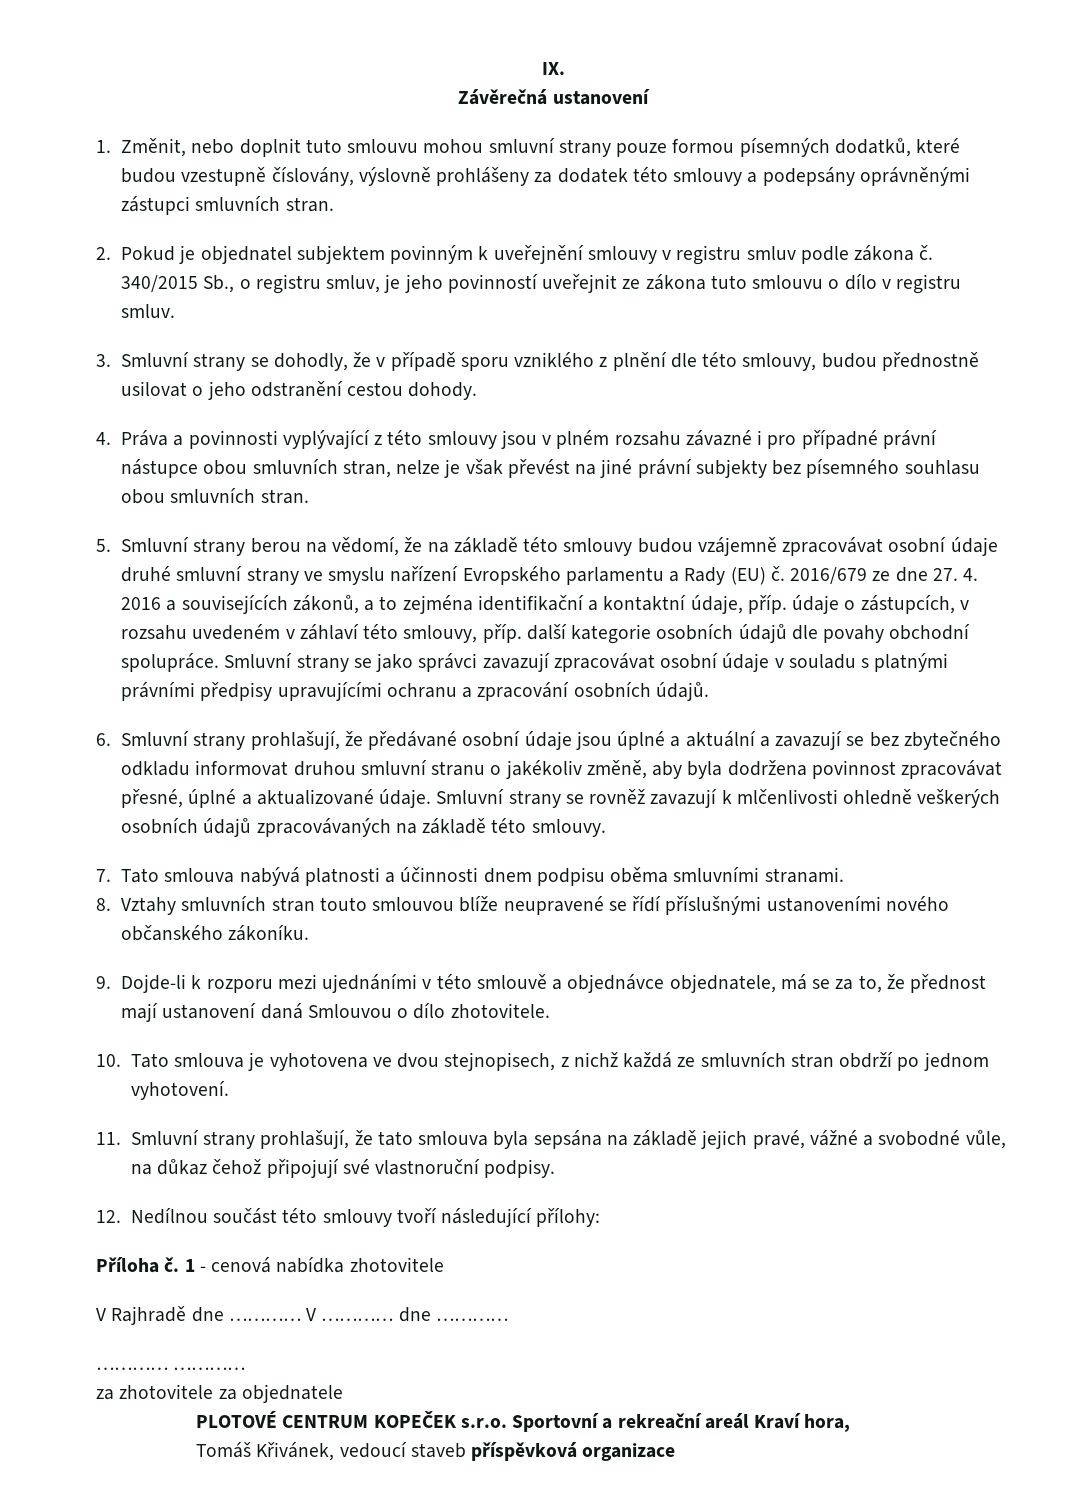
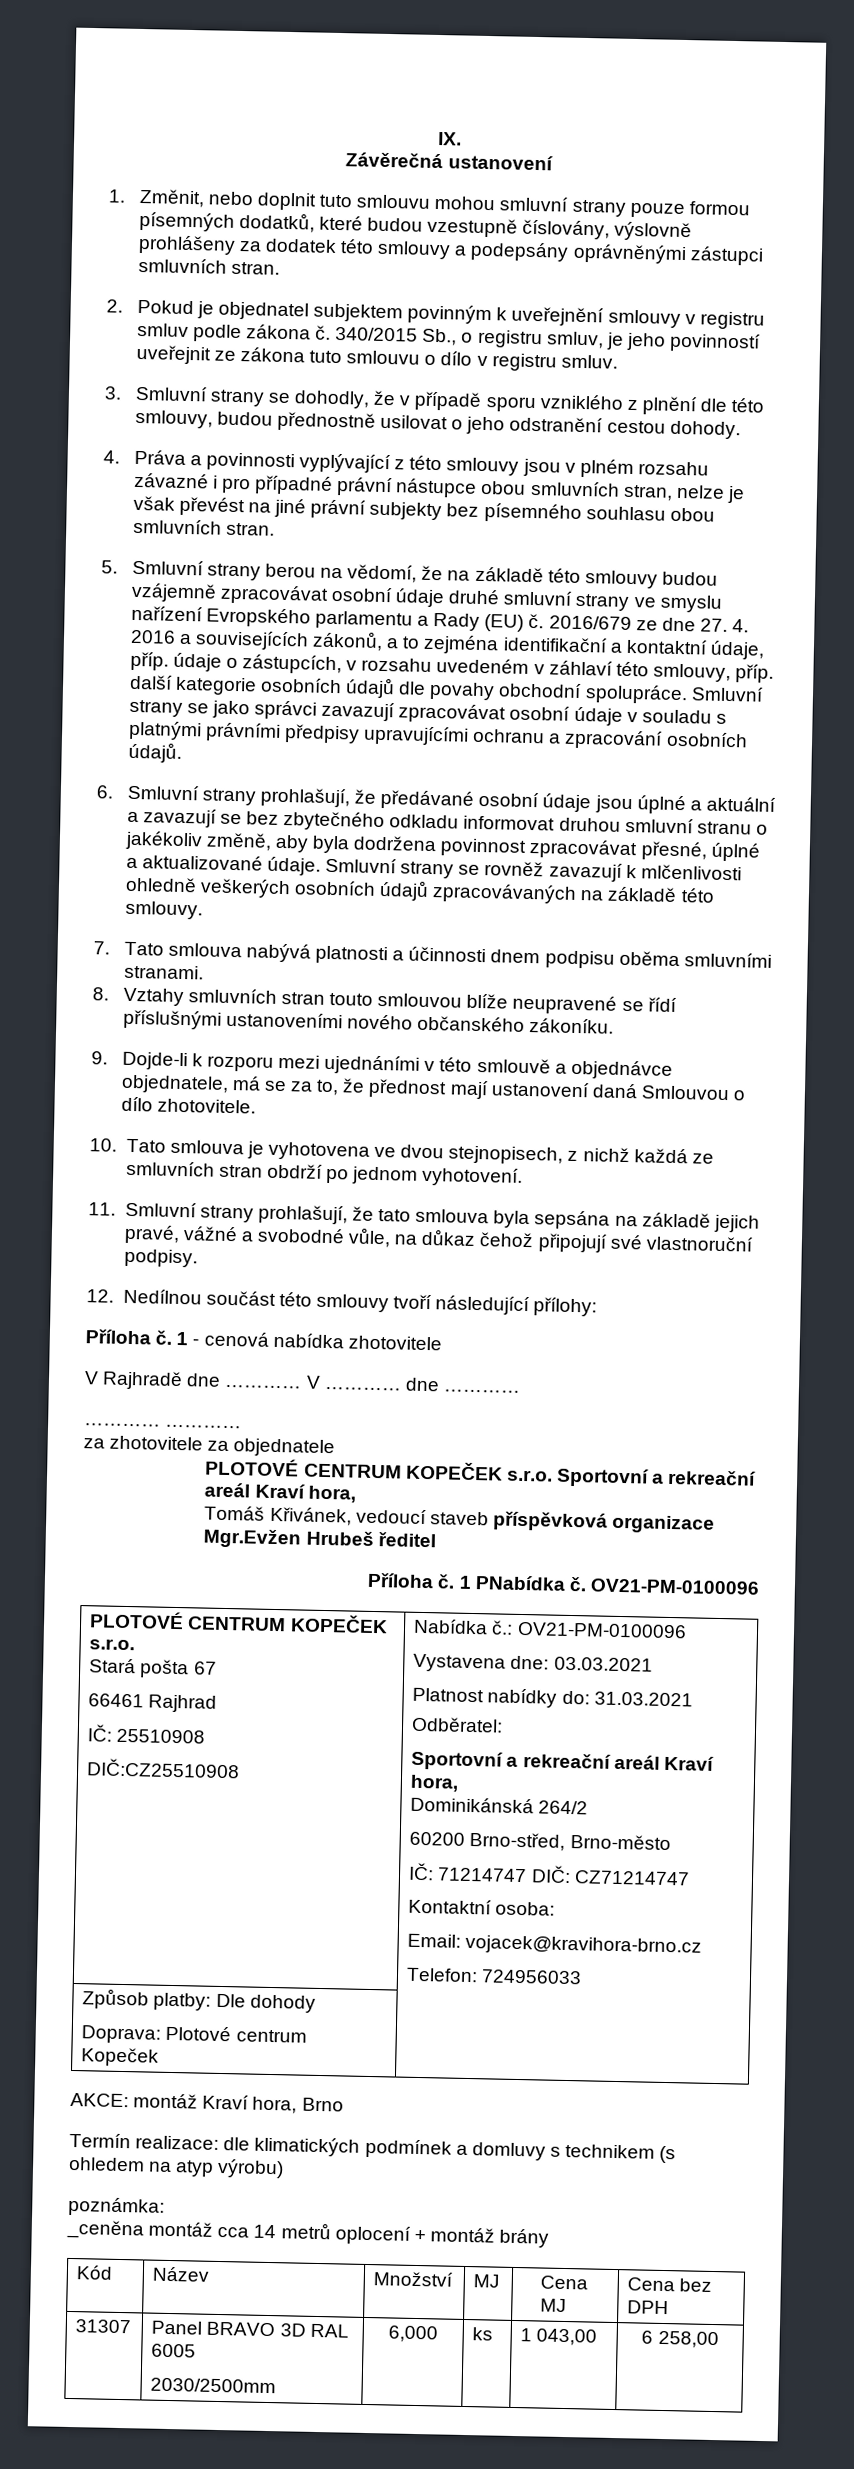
- Tomáš Křivánek, vedoucí staveb příspěvková organizace
+ Tomáš Křivánek, vedoucí staveb příspěvková organizace Mgr.Evžen Hrubeš ředitel
+ Příloha č. 1 PNabídka č. OV21-PM-0100096
+ PLOTOVÉ CENTRUM KOPEČEK s.r.o.
+ Stará pošta 67
+ 66461 Rajhrad
+ IČ: 25510908
+ DIČ:CZ25510908 | Nabídka č.: OV21-PM-0100096
+ Vystavena dne: 03.03.2021
+ Platnost nabídky do: 31.03.2021
+ Odběratel:
+ Sportovní a rekreační areál Kraví hora,
+ Dominikánská 264/2
+ 60200 Brno-střed, Brno-město
+ IČ: 71214747 DIČ: CZ71214747
+ Kontaktní osoba:
+ Email: vojacek@kravihora-brno.cz
+ Telefon: 724956033
+ Způsob platby: Dle dohody
+ Doprava: Plotové centrum Kopeček |
+ AKCE: montáž Kraví hora, Brno
+ Termín realizace: dle klimatických podmínek a domluvy s technikem (s ohledem na atyp výrobu)
+ poznámka:
+ _ceněna montáž cca 14 metrů oplocení + montáž brány
+ Kód | Název | Množství | MJ | Cena MJ | Cena bez DPH
+ 31307 | Panel BRAVO 3D RAL 6005
+ 2030/2500mm | 6,000 | ks | 1 043,00 | 6 258,00

